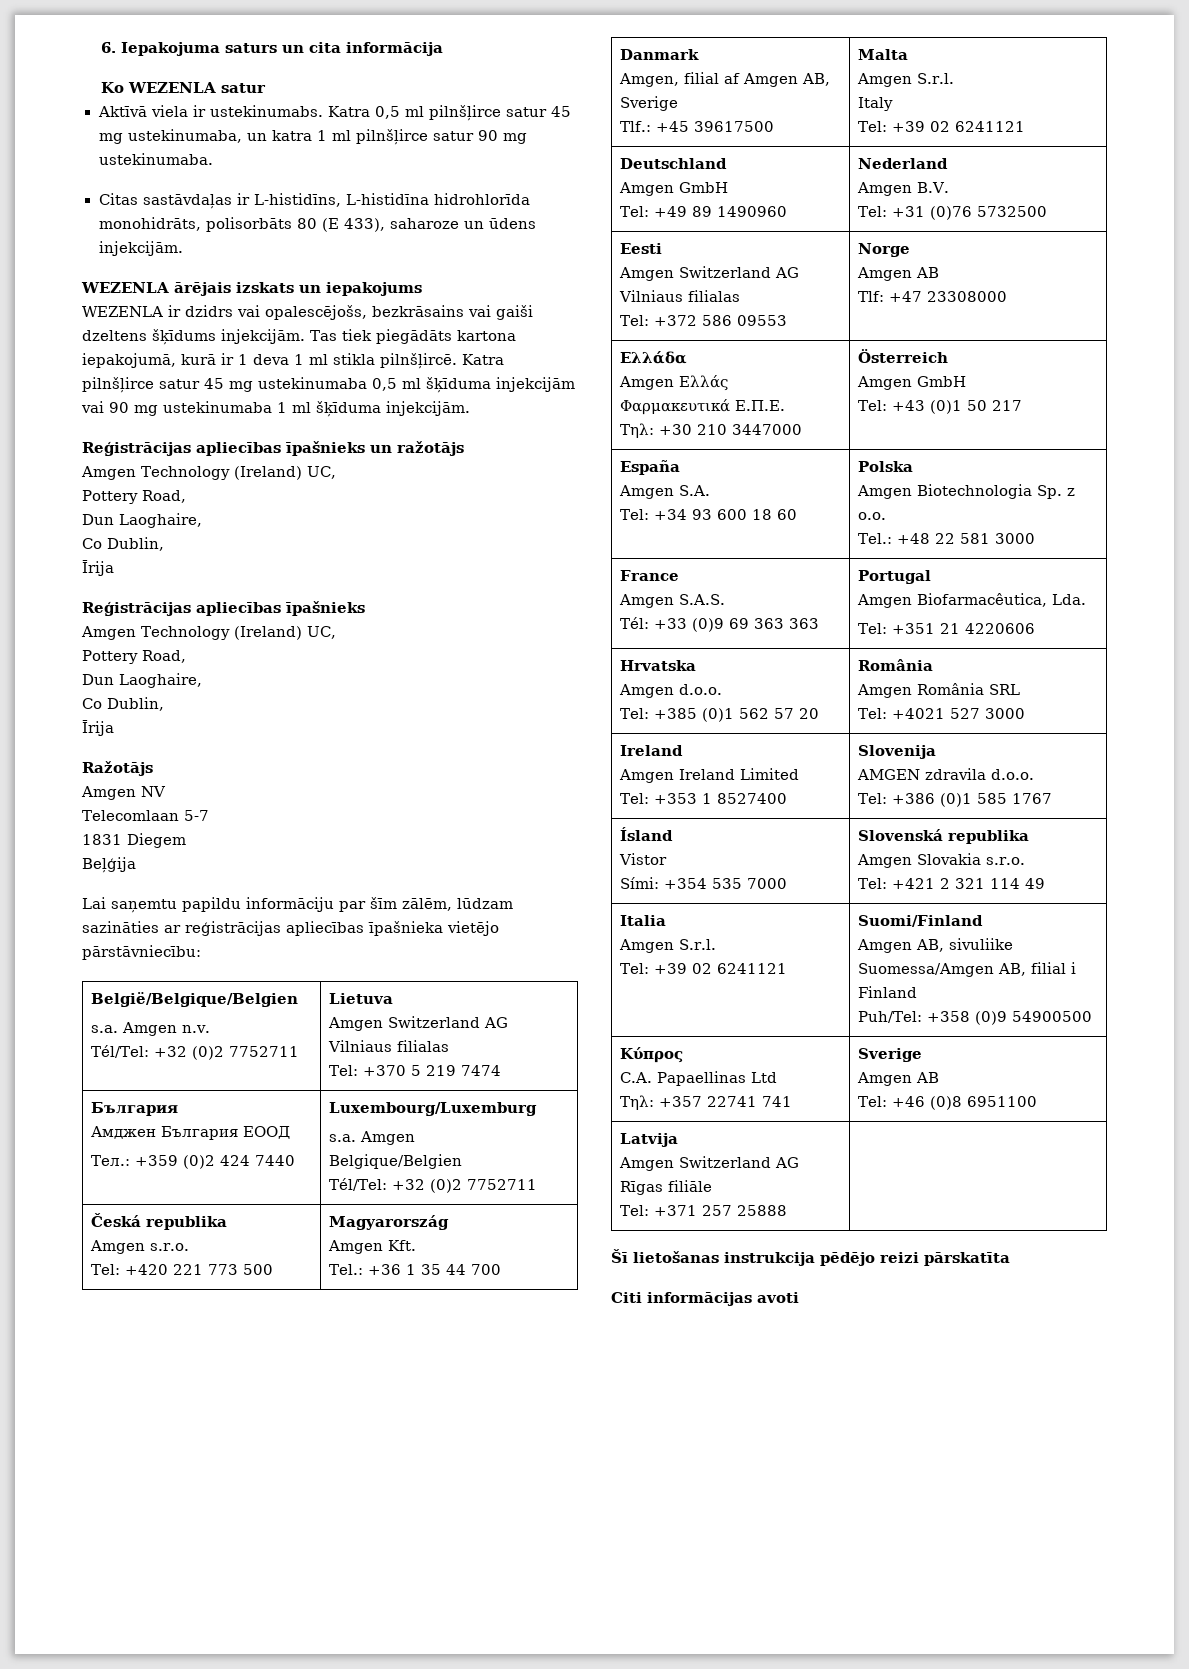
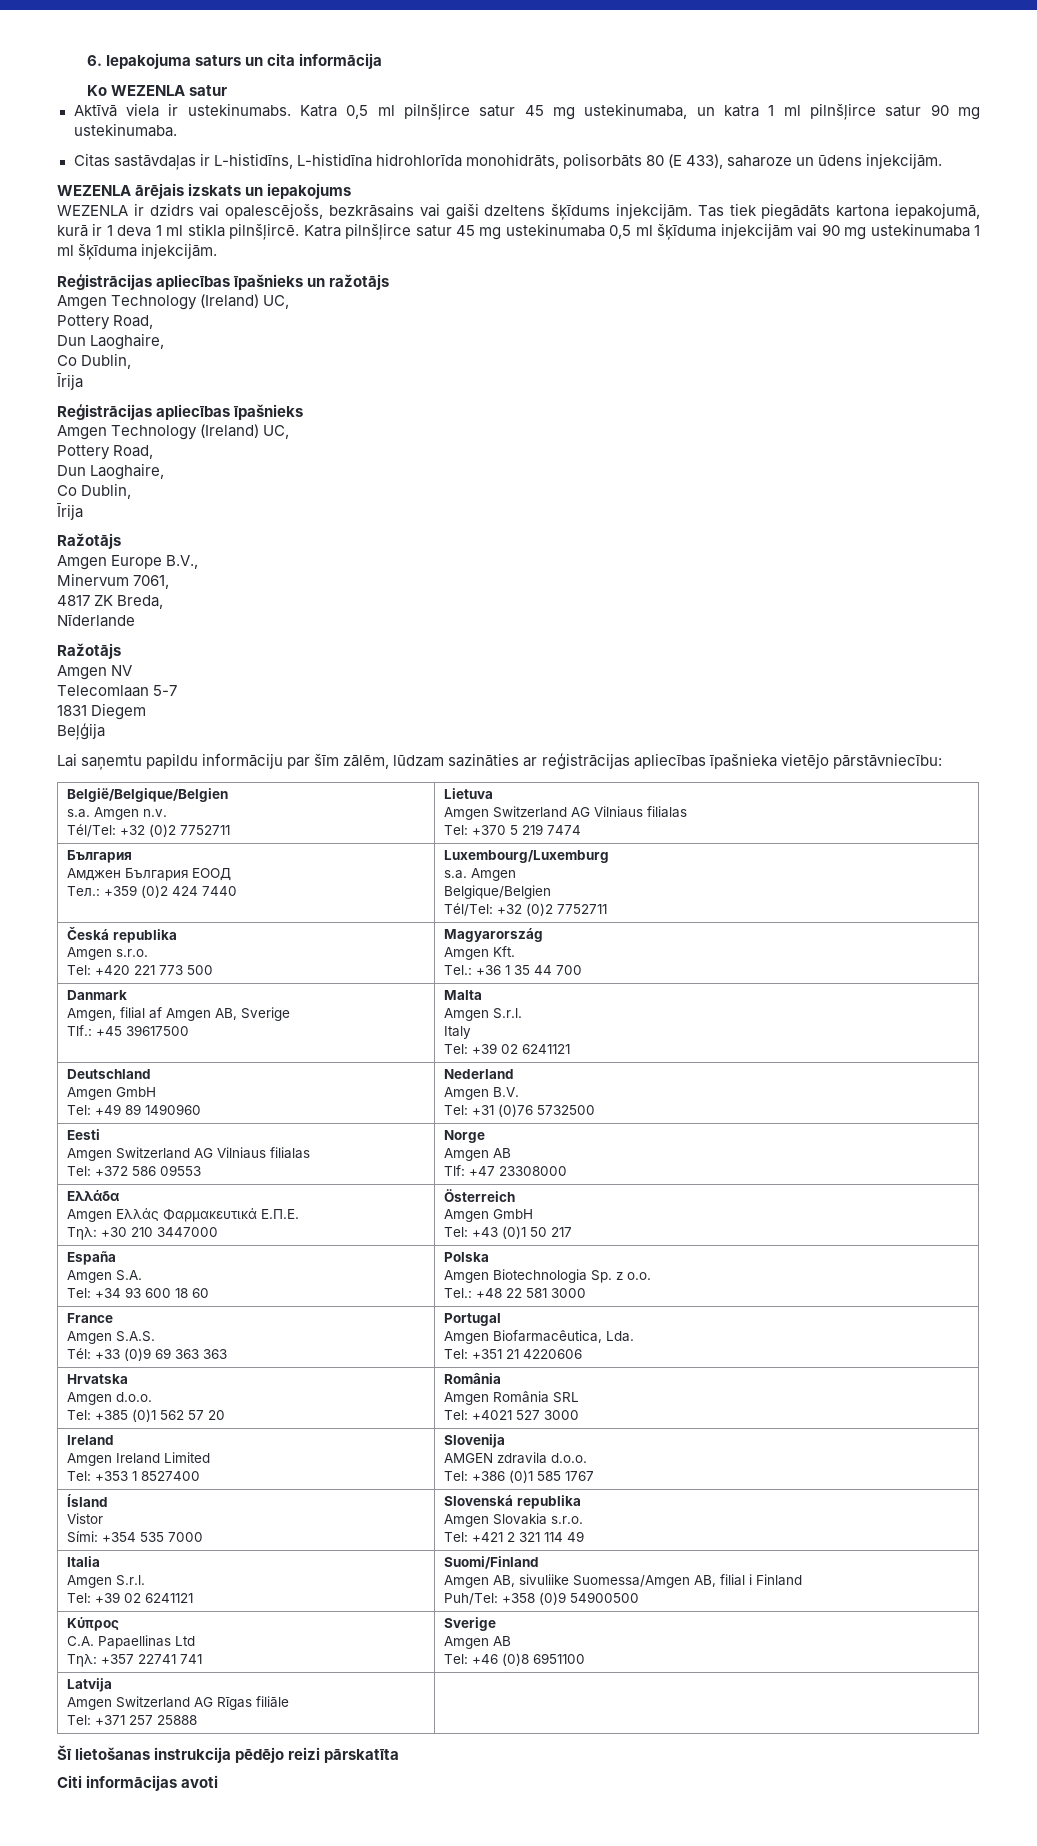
+ Amgen Europe B.V.,
+ Minervum 7061,
+ 4817 ZK Breda,
+ Nīderlande
+ Ražotājs

